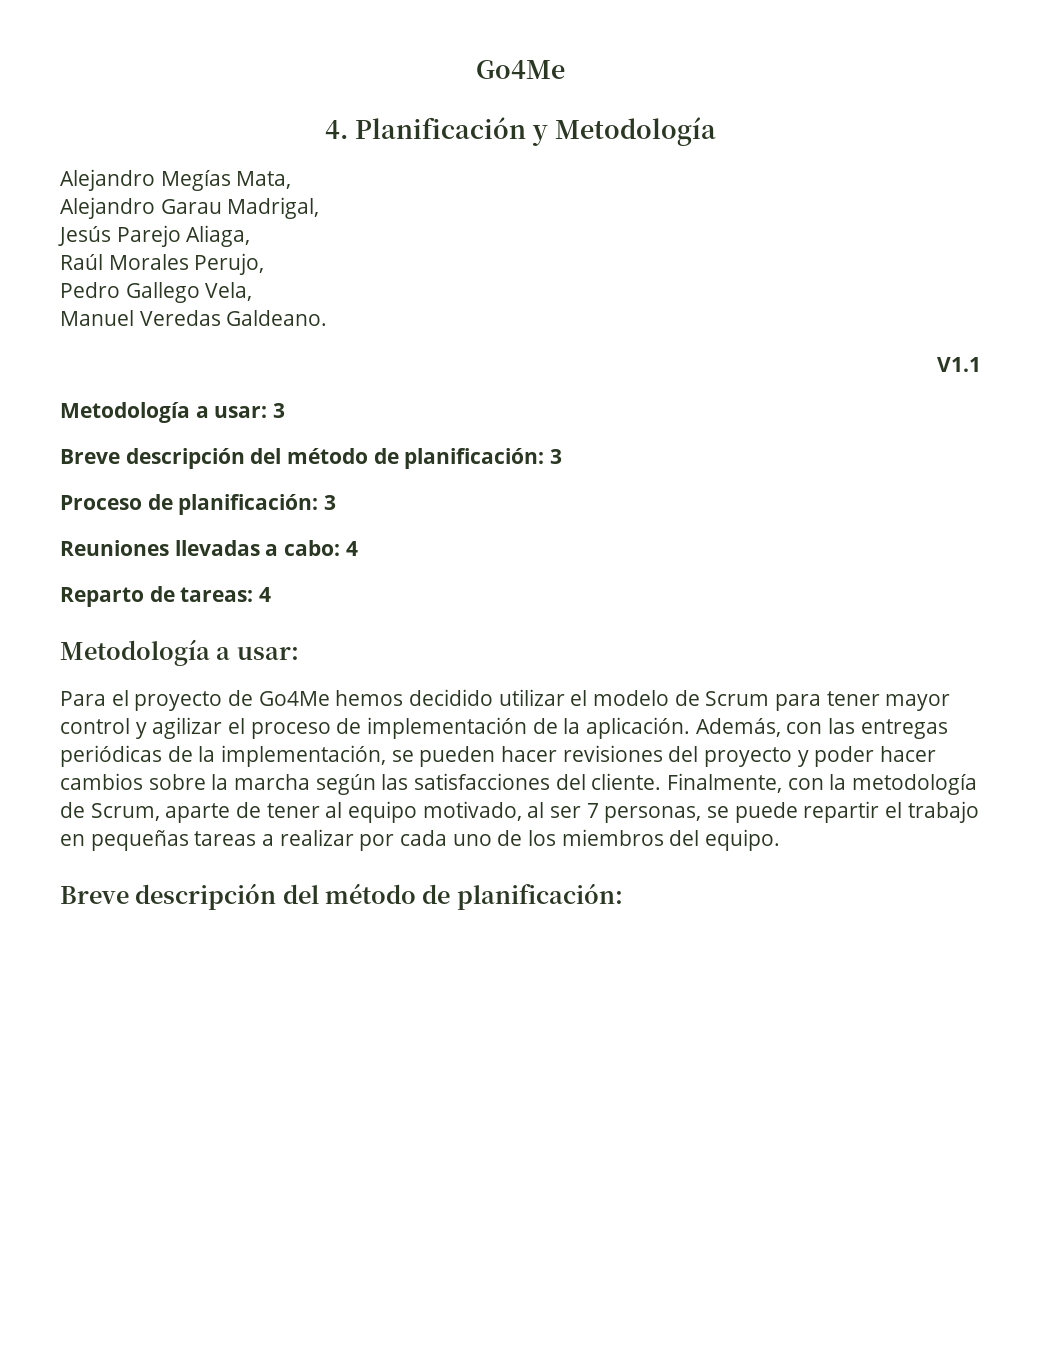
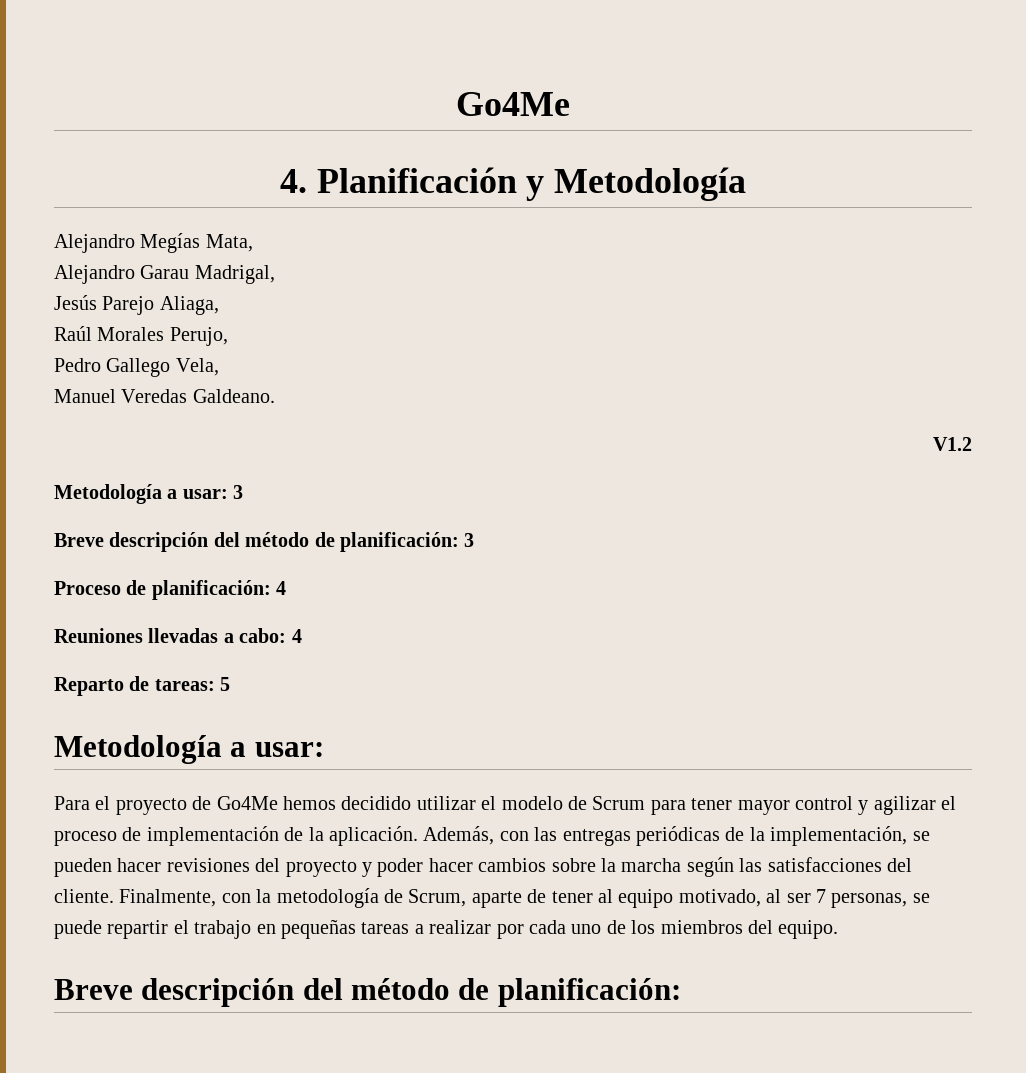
- V1.1
+ V1.2
- Proceso de planificación: 3
+ Proceso de planificación: 4
- Reparto de tareas: 4
+ Reparto de tareas: 5

